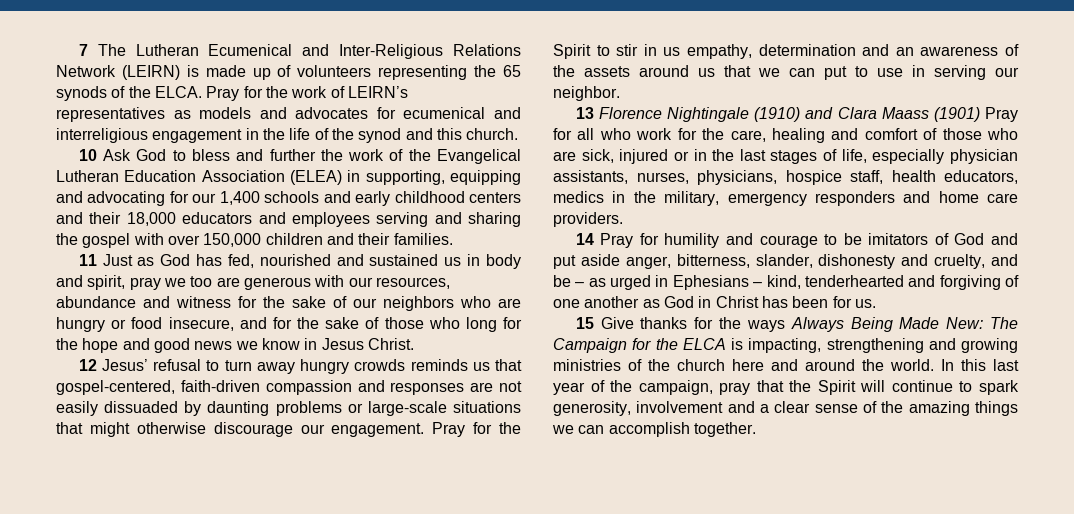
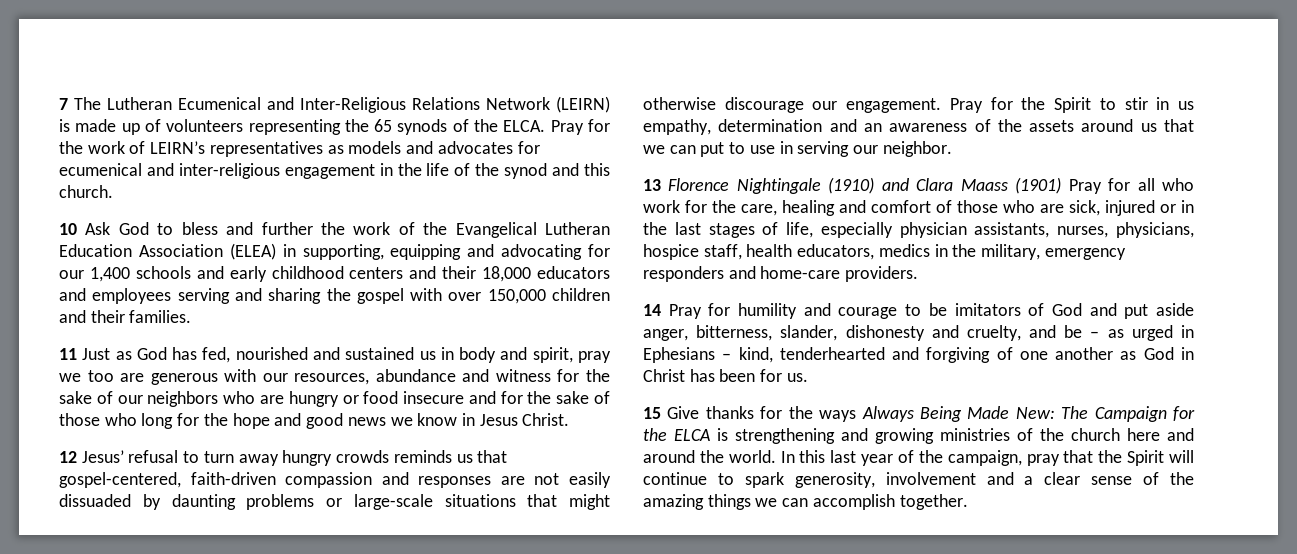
- Pray for the work of LEIRN’s representatives as models and advocates for ecumenical and interreligious engagement in the life of the synod and this church.
+ Pray for the work of LEIRN’s representatives as models and advocates for ecumenical and inter-religious engagement in the life of the synod and this church.
- 11 Just as God has fed, nourished and sustained us in body and spirit, pray we too are generous with our resources, abundance and witness for the sake of our neighbors who are hungry or food insecure, and for the sake of those who long for the hope and good news we know in Jesus Christ.
+ 11 Just as God has fed, nourished and sustained us in body and spirit, pray we too are generous with our resources, abundance and witness for the sake of our neighbors who are hungry or food insecure and for the sake of those who long for the hope and good news we know in Jesus Christ.
- 13 Florence Nightingale (1910) and Clara Maass (1901) Pray for all who work for the care, healing and comfort of those who are sick, injured or in the last stages of life, especially physician assistants, nurses, physicians, hospice staff, health educators, medics in the military, emergency responders and home care providers.
+ 13 Florence Nightingale (1910) and Clara Maass (1901) Pray for all who work for the care, healing and comfort of those who are sick, injured or in the last stages of life, especially physician assistants, nurses, physicians, hospice staff, health educators, medics in the military, emergency responders and home-care providers.
- 15 Give thanks for the ways Always Being Made New: The Campaign for the ELCA is impacting, strengthening and growing ministries of the church here and around the world.
+ 15 Give thanks for the ways Always Being Made New: The Campaign for the ELCA is strengthening and growing ministries of the church here and around the world.

